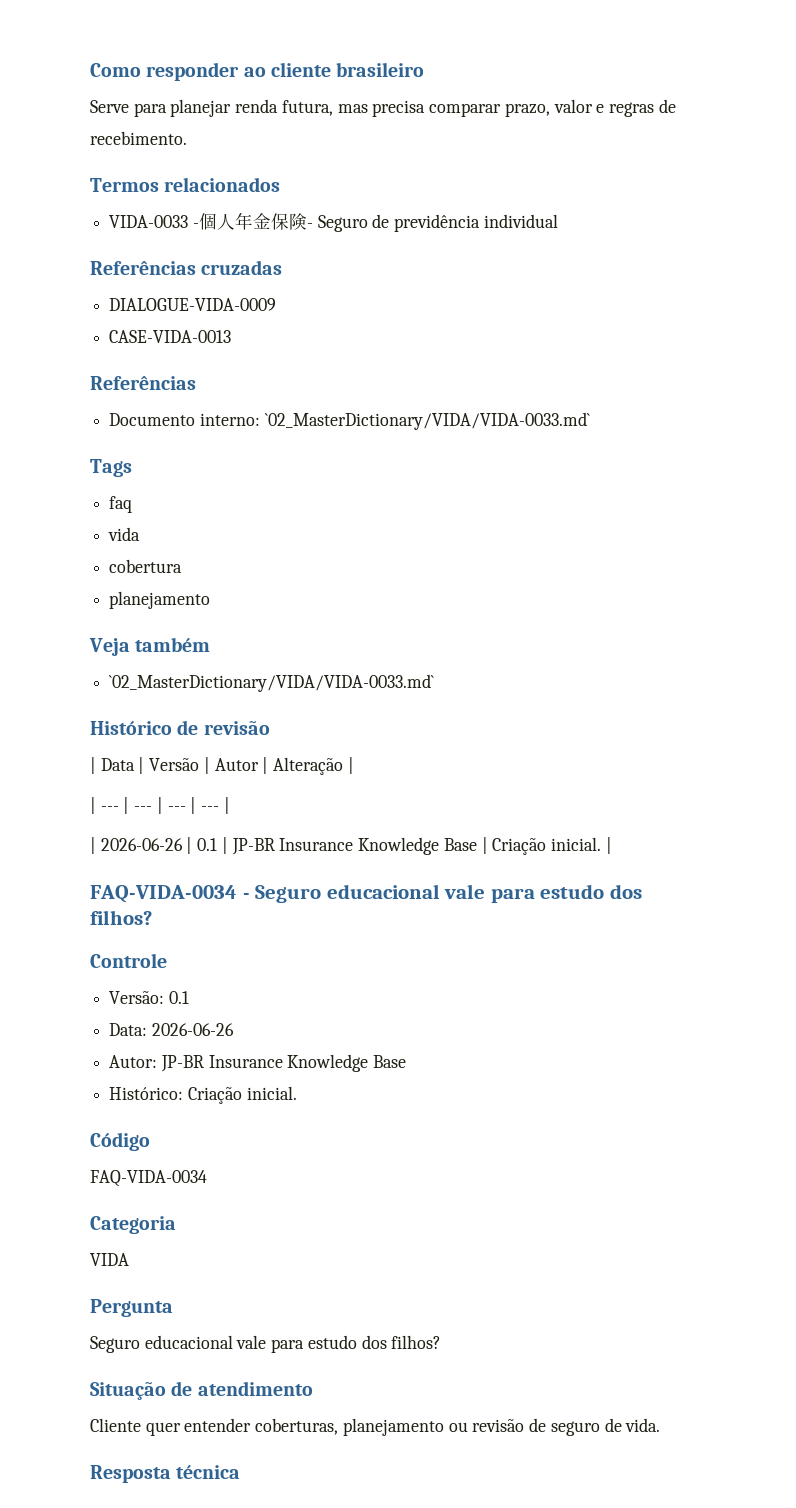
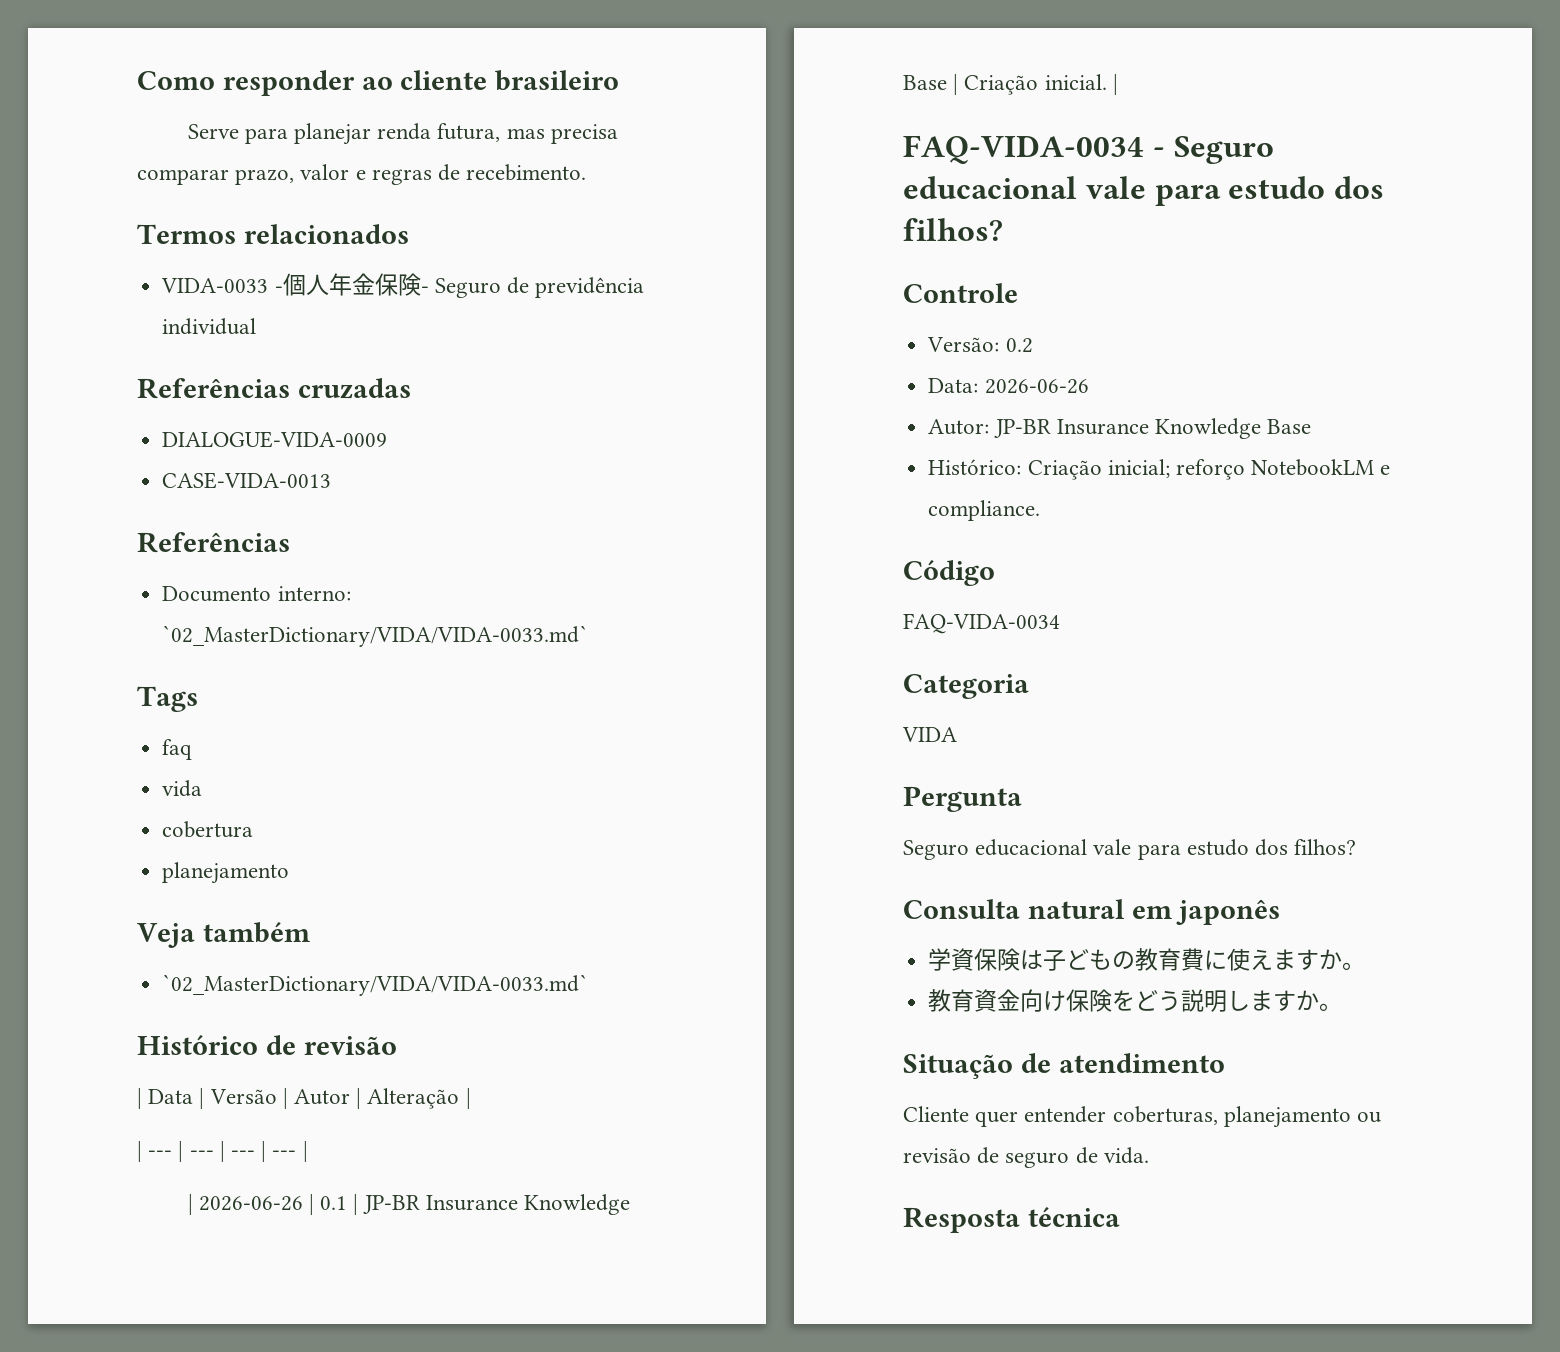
- Versão: 0.1
+ Versão: 0.2
- Histórico: Criação inicial.
+ Histórico: Criação inicial; reforço NotebookLM e compliance.
+ Consulta natural em japonês
+ 学資保険は子どもの教育費に使えますか。
+ 教育資金向け保険をどう説明しますか。

